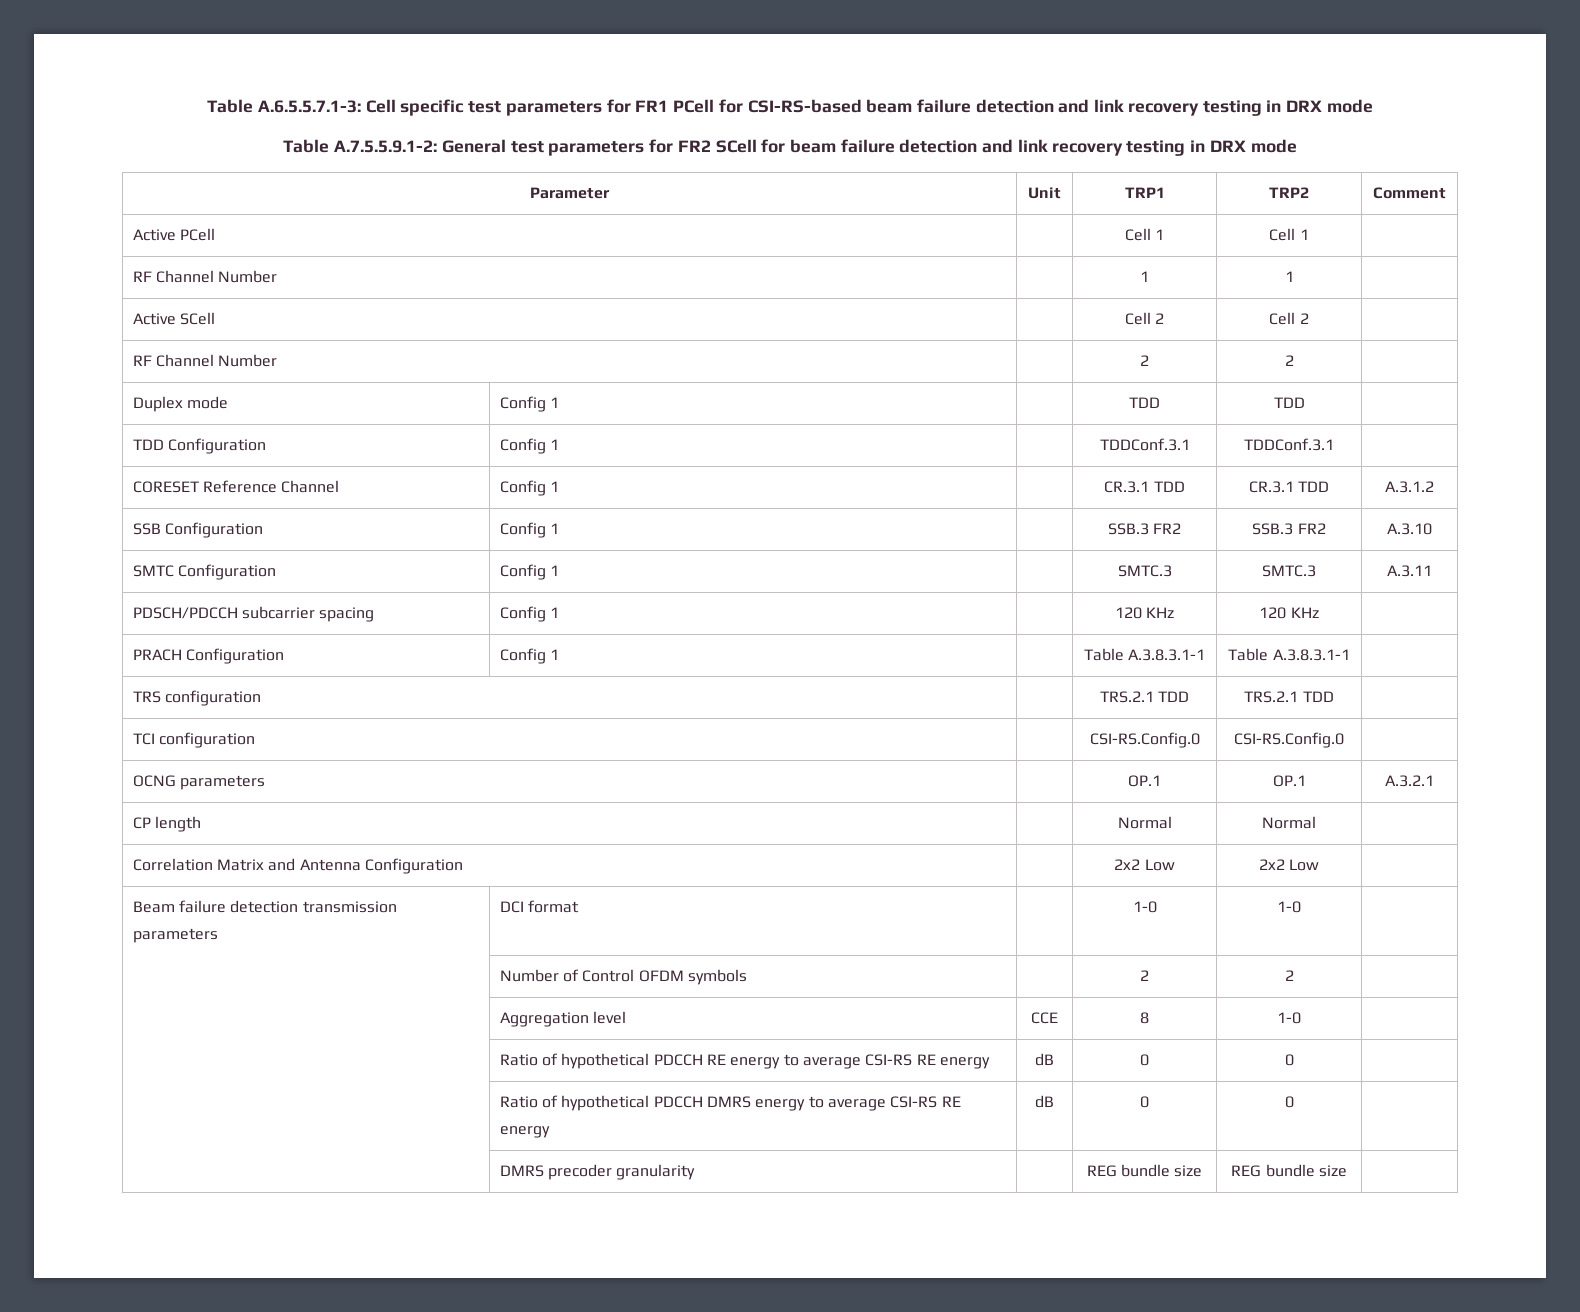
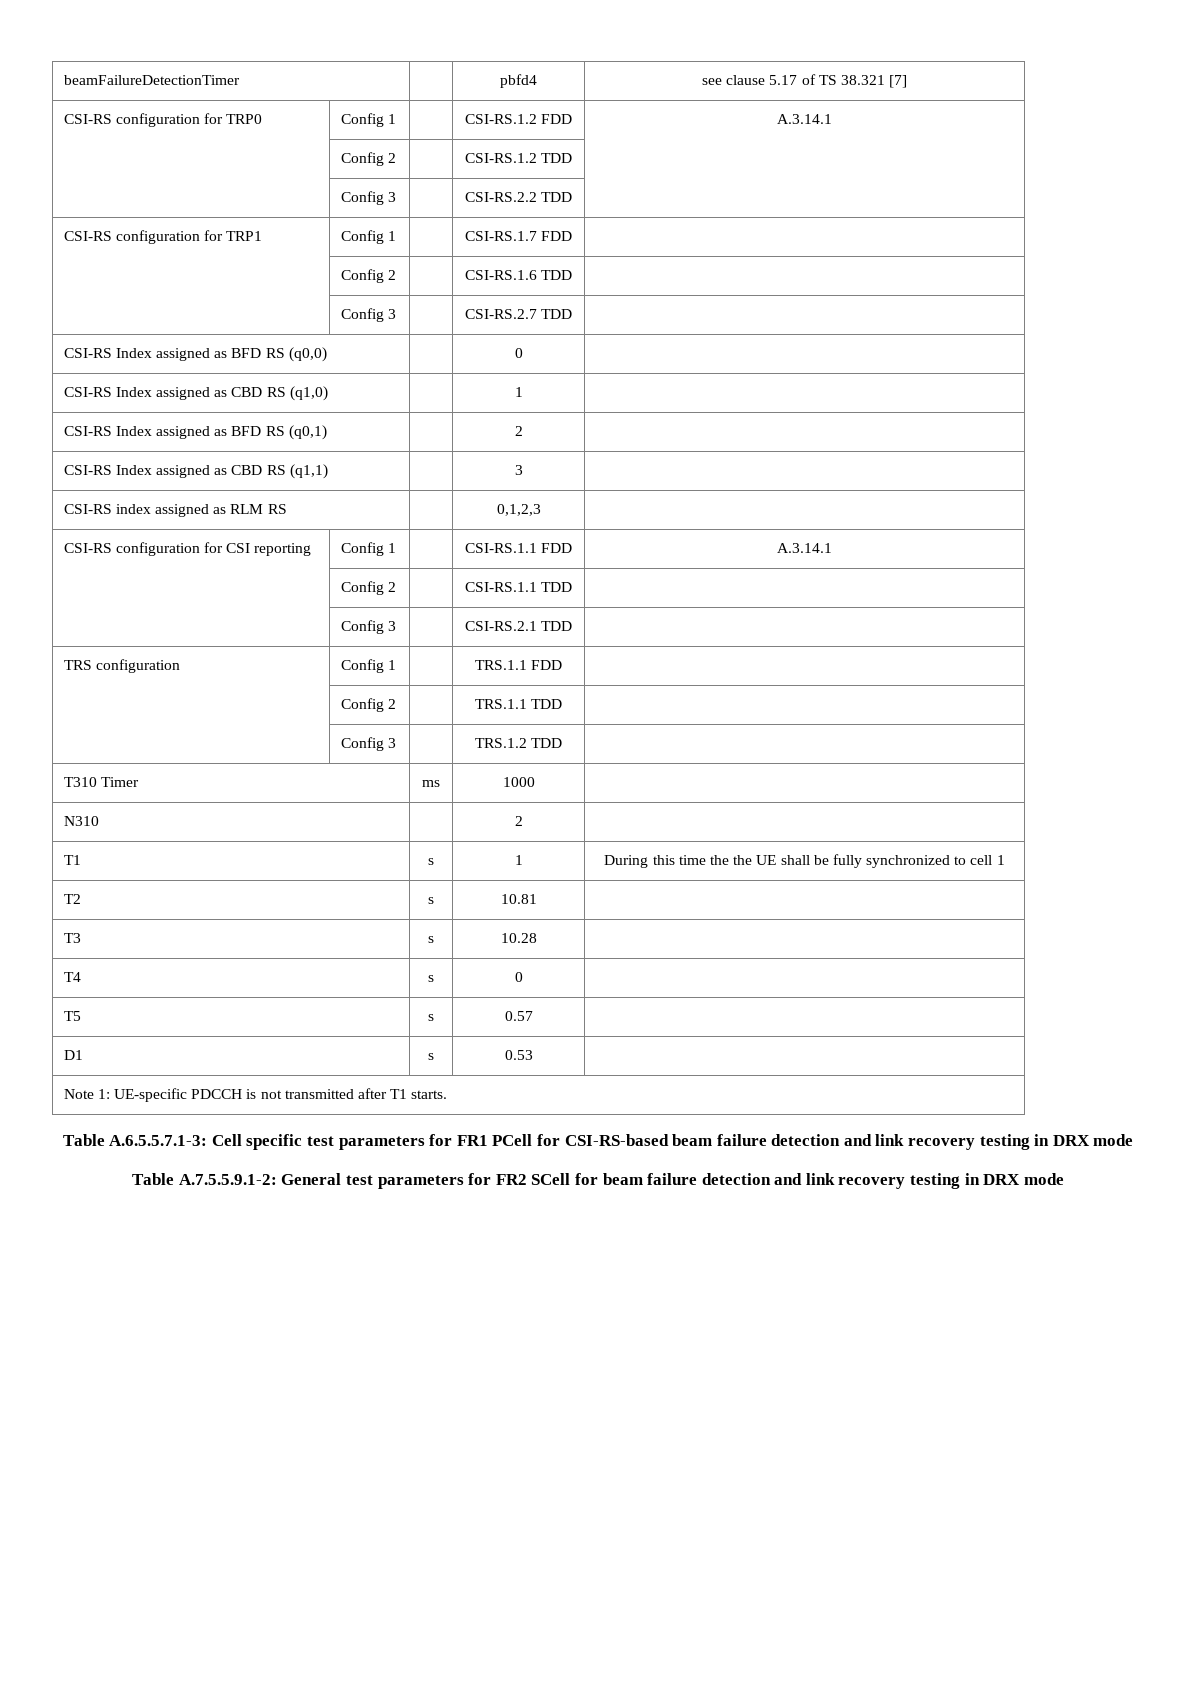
+ beamFailureDetectionTimer | | pbfd4 | see clause 5.17 of TS 38.321 [7]
+ CSI-RS configuration for TRP0 | Config 1 | | CSI-RS.1.2 FDD | A.3.14.1
+ | Config 2 | | CSI-RS.1.2 TDD |
+ | Config 3 | | CSI-RS.2.2 TDD |
+ CSI-RS configuration for TRP1 | Config 1 | | CSI-RS.1.7 FDD |
+ | Config 2 | | CSI-RS.1.6 TDD |
+ | Config 3 | | CSI-RS.2.7 TDD |
+ CSI-RS Index assigned as BFD RS (q0,0) | | 0 |
+ CSI-RS Index assigned as CBD RS (q1,0) | | 1 |
+ CSI-RS Index assigned as BFD RS (q0,1) | | 2 |
+ CSI-RS Index assigned as CBD RS (q1,1) | | 3 |
+ CSI-RS index assigned as RLM RS | | 0,1,2,3 |
+ CSI-RS configuration for CSI reporting | Config 1 | | CSI-RS.1.1 FDD | A.3.14.1
+ | Config 2 | | CSI-RS.1.1 TDD |
+ | Config 3 | | CSI-RS.2.1 TDD |
+ TRS configuration | Config 1 | | TRS.1.1 FDD |
+ | Config 2 | | TRS.1.1 TDD |
+ | Config 3 | | TRS.1.2 TDD |
+ T310 Timer | ms | 1000 |
+ N310 | | 2 |
+ T1 | s | 1 | During this time the the UE shall be fully synchronized to cell 1
+ T2 | s | 10.81 |
+ T3 | s | 10.28 |
+ T4 | s | 0 |
+ T5 | s | 0.57 |
+ D1 | s | 0.53 |
+ Note 1: UE-specific PDCCH is not transmitted after T1 starts.
- Parameter | Unit | TRP1 | TRP2 | Comment
- Active PCell | | Cell 1 | Cell 1 |
- RF Channel Number | | 1 | 1 |
- Active SCell | | Cell 2 | Cell 2 |
- RF Channel Number | | 2 | 2 |
- Duplex mode | Config 1 | | TDD | TDD |
- TDD Configuration | Config 1 | | TDDConf.3.1 | TDDConf.3.1 |
- CORESET Reference Channel | Config 1 | | CR.3.1 TDD | CR.3.1 TDD | A.3.1.2
- SSB Configuration | Config 1 | | SSB.3 FR2 | SSB.3 FR2 | A.3.10
- SMTC Configuration | Config 1 | | SMTC.3 | SMTC.3 | A.3.11
- PDSCH/PDCCH subcarrier spacing | Config 1 | | 120 KHz | 120 KHz |
- PRACH Configuration | Config 1 | | Table A.3.8.3.1-1 | Table A.3.8.3.1-1 |
- TRS configuration | | TRS.2.1 TDD | TRS.2.1 TDD |
- TCI configuration | | CSI-RS.Config.0 | CSI-RS.Config.0 |
- OCNG parameters | | OP.1 | OP.1 | A.3.2.1
- CP length | | Normal | Normal |
- Correlation Matrix and Antenna Configuration | | 2x2 Low | 2x2 Low |
- Beam failure detection transmission parameters | DCI format | | 1-0 | 1-0 |
- | Number of Control OFDM symbols | | 2 | 2 |
- | Aggregation level | CCE | 8 | 1-0 |
- | Ratio of hypothetical PDCCH RE energy to average CSI-RS RE energy | dB | 0 | 0 |
- | Ratio of hypothetical PDCCH DMRS energy to average CSI-RS RE energy | dB | 0 | 0 |
- | DMRS precoder granularity | | REG bundle size | REG bundle size |

